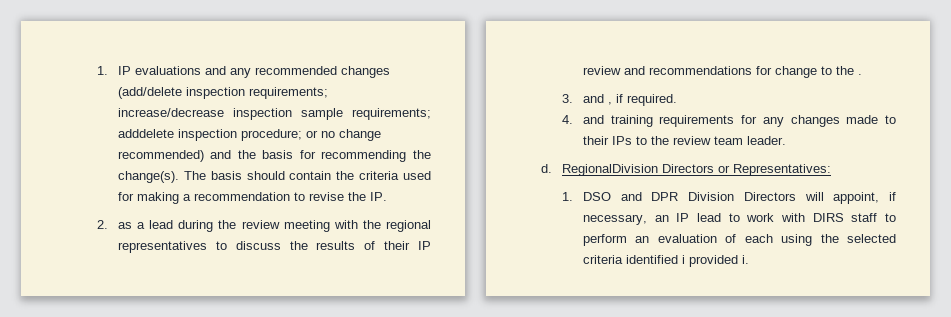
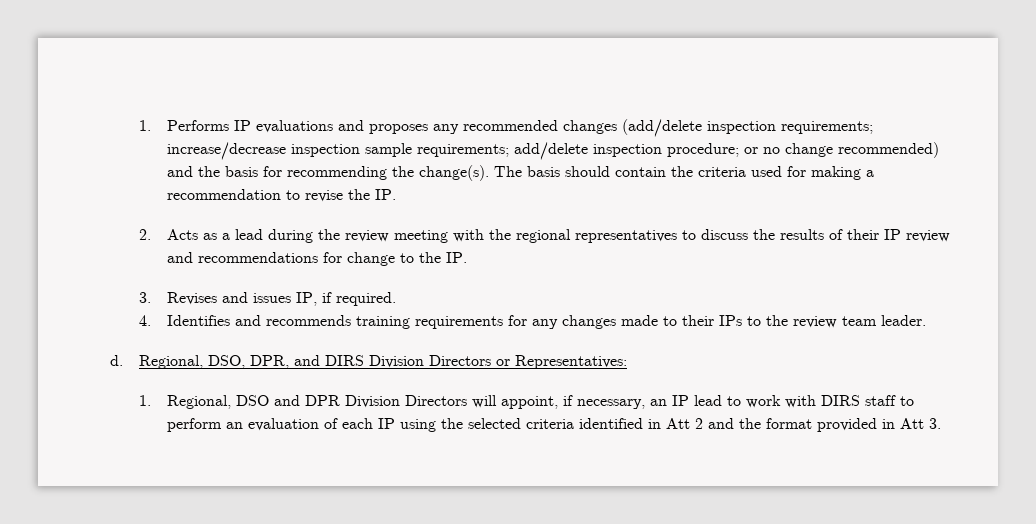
- 1. IP evaluations and any recommended changes (add/delete inspection requirements; increase/decrease inspection sample requirements; adddelete inspection procedure; or no change recommended) and the basis for recommending the change(s).
+ 1. Performs IP evaluations and proposes any recommended changes (add/delete inspection requirements; increase/decrease inspection sample requirements; add/delete inspection procedure; or no change recommended) and the basis for recommending the change(s).
- 2. as a lead during the review meeting with the regional representatives to discuss the results of their IP review and recommendations for change to the .
- 3. and , if required.
+ 2. Acts as a lead during the review meeting with the regional representatives to discuss the results of their IP review and recommendations for change to the IP.
+ 3. Revises and issues IP, if required.
- 4. and training requirements for any changes made to their IPs to the review team leader.
+ 4. Identifies and recommends training requirements for any changes made to their IPs to the review team leader.
- RegionalDivision Directors or Representatives:
+ Regional, DSO, DPR, and DIRS Division Directors or Representatives:
- 1. DSO and DPR Division Directors will appoint, if necessary, an IP lead to work with DIRS staff to perform an evaluation of each using the selected criteria identified i provided i.
+ 1. Regional, DSO and DPR Division Directors will appoint, if necessary, an IP lead to work with DIRS staff to perform an evaluation of each IP using the selected criteria identified in Att 2 and the format provided in Att 3.

